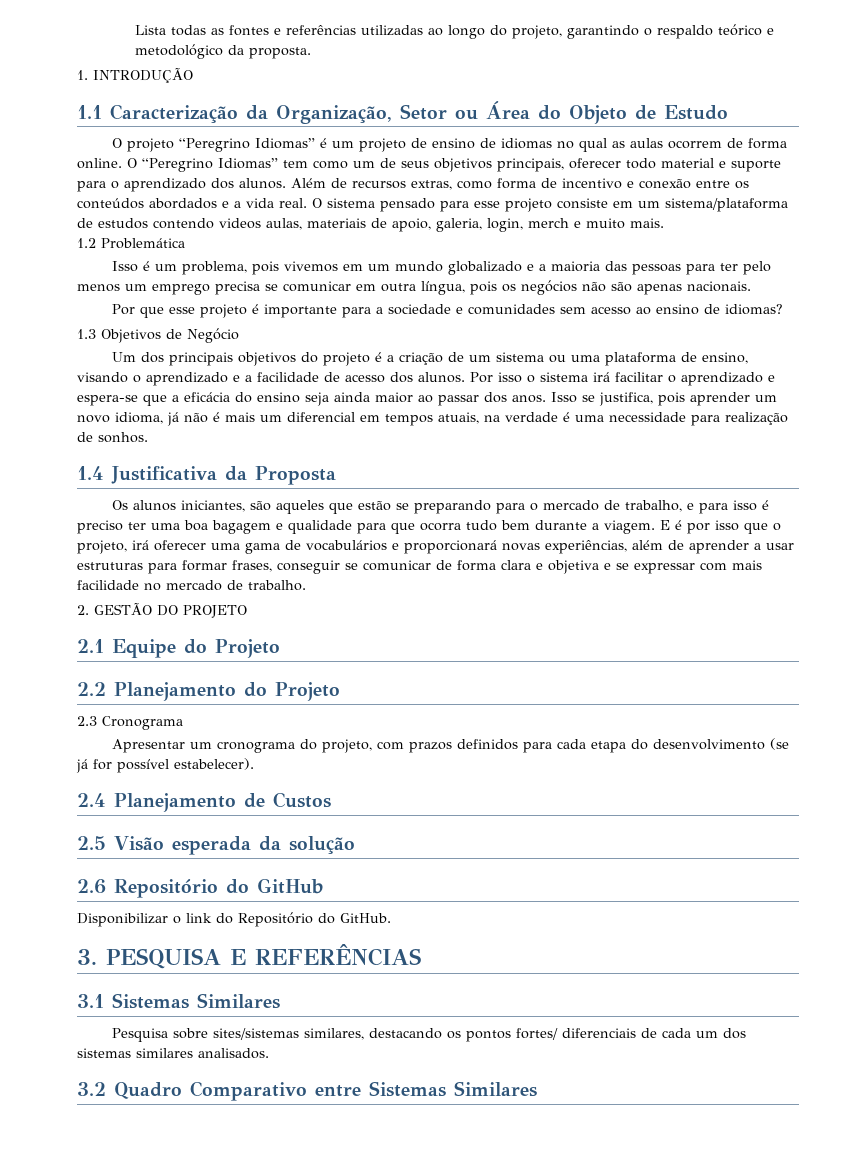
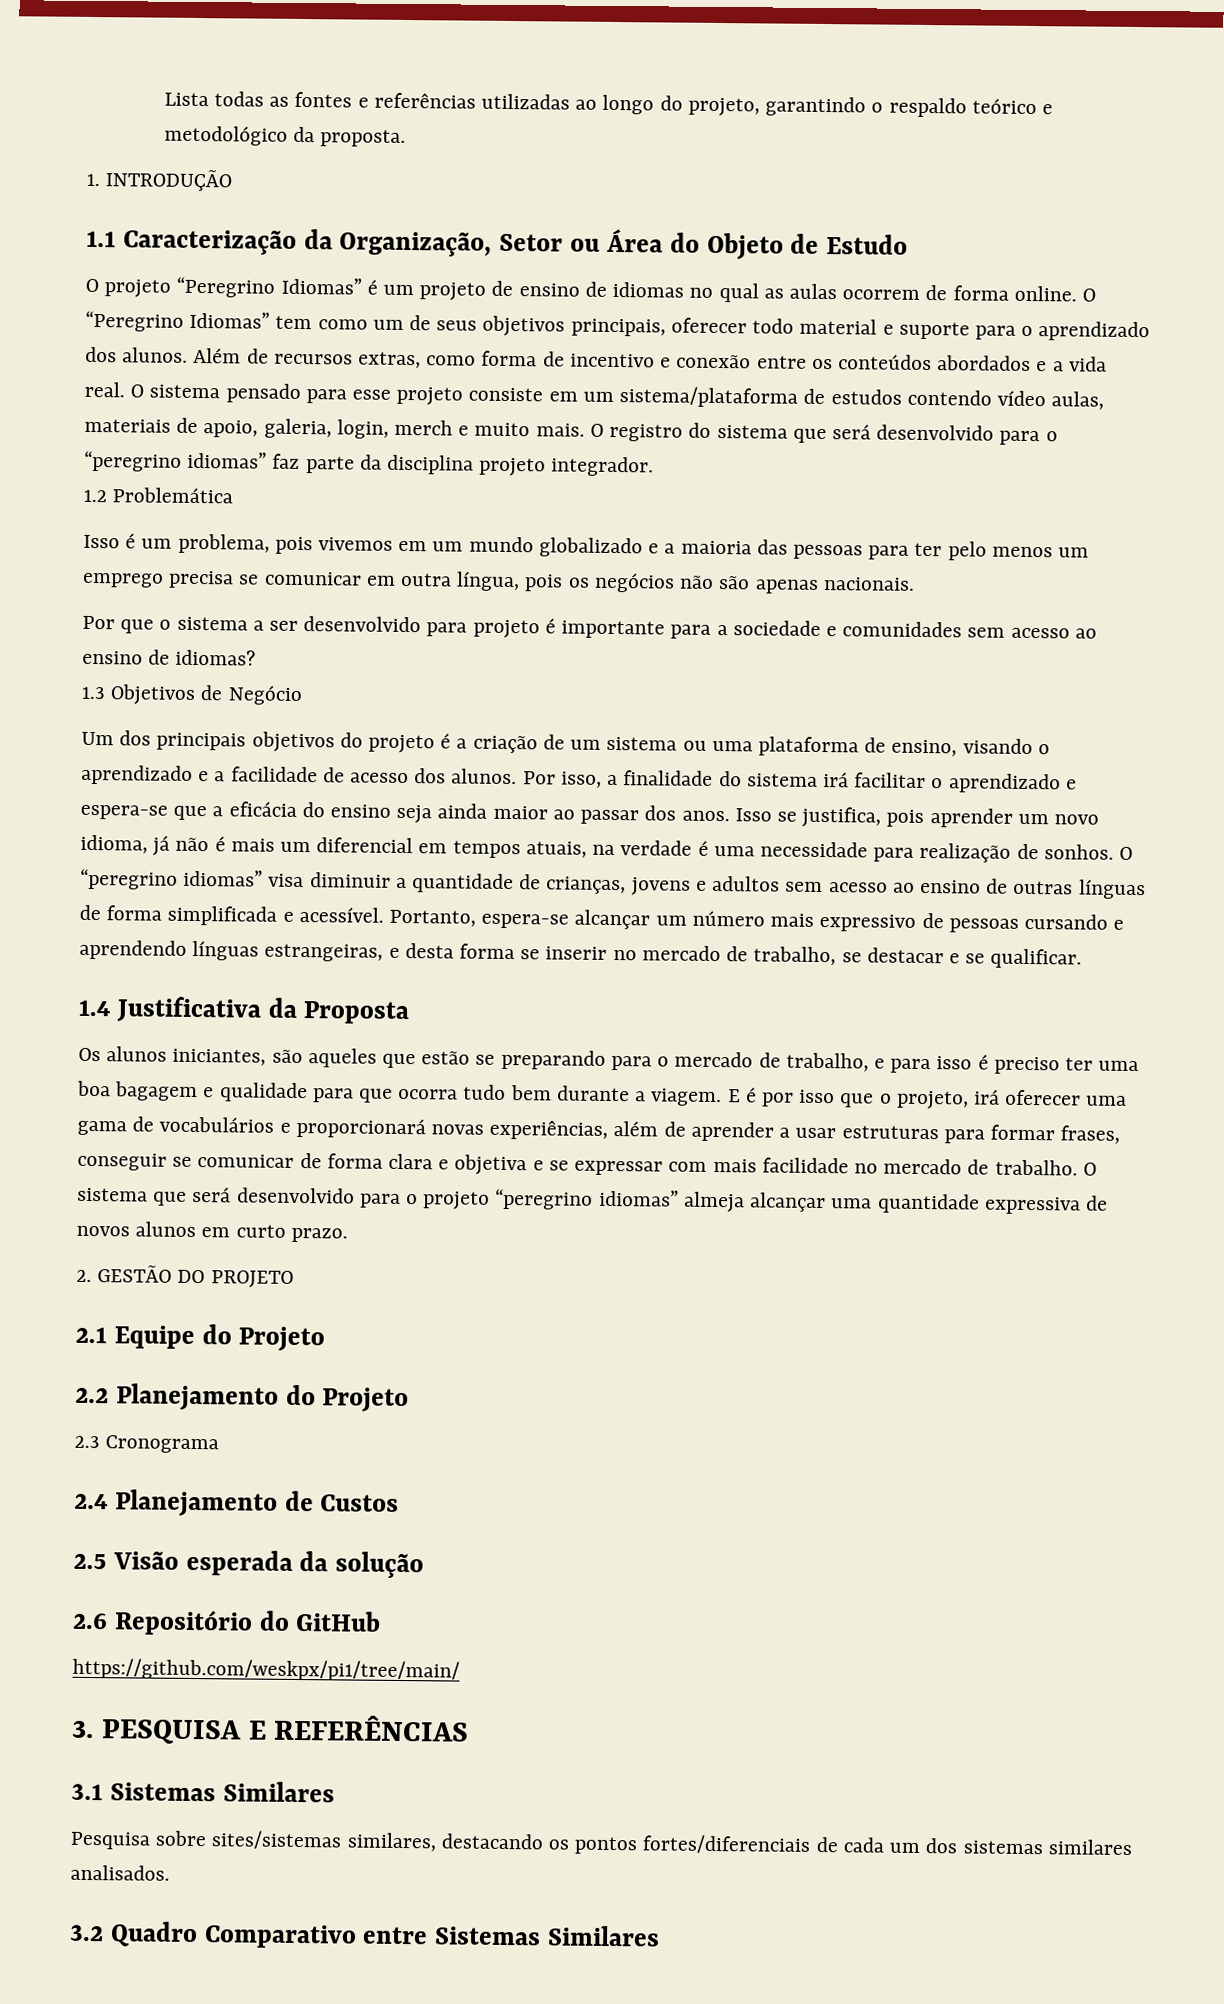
- O sistema pensado para esse projeto consiste em um sistema/plataforma de estudos contendo videos aulas, materiais de apoio, galeria, login, merch e muito mais.
+ O sistema pensado para esse projeto consiste em um sistema/plataforma de estudos contendo vídeo aulas, materiais de apoio, galeria, login, merch e muito mais. O registro do sistema que será desenvolvido para o “peregrino idiomas” faz parte da disciplina projeto integrador.
- Por que esse projeto é importante para a sociedade e comunidades sem acesso ao ensino de idiomas?
+ Por que o sistema a ser desenvolvido para projeto é importante para a sociedade e comunidades sem acesso ao ensino de idiomas?
- Por isso o sistema irá facilitar o aprendizado e espera-se que a eficácia do ensino seja ainda maior ao passar dos anos.
+ Por isso, a finalidade do sistema irá facilitar o aprendizado e espera-se que a eficácia do ensino seja ainda maior ao passar dos anos.
+ O “peregrino idiomas” visa diminuir a quantidade de crianças, jovens e adultos sem acesso ao ensino de outras línguas de forma simplificada e acessível. Portanto, espera-se alcançar um número mais expressivo de pessoas cursando e aprendendo línguas estrangeiras, e desta forma se inserir no mercado de trabalho, se destacar e se qualificar.
+ O sistema que será desenvolvido para o projeto “peregrino idiomas” almeja alcançar uma quantidade expressiva de novos alunos em curto prazo.
- Apresentar um cronograma do projeto, com prazos definidos para cada etapa do desenvolvimento (se já for possível estabelecer).
- Disponibilizar o link do Repositório do GitHub.
+ https://github.com/weskpx/pi1/tree/main/
- Pesquisa sobre sites/sistemas similares, destacando os pontos fortes/ diferenciais de cada um dos sistemas similares analisados.
+ Pesquisa sobre sites/sistemas similares, destacando os pontos fortes/diferenciais de cada um dos sistemas similares analisados.

